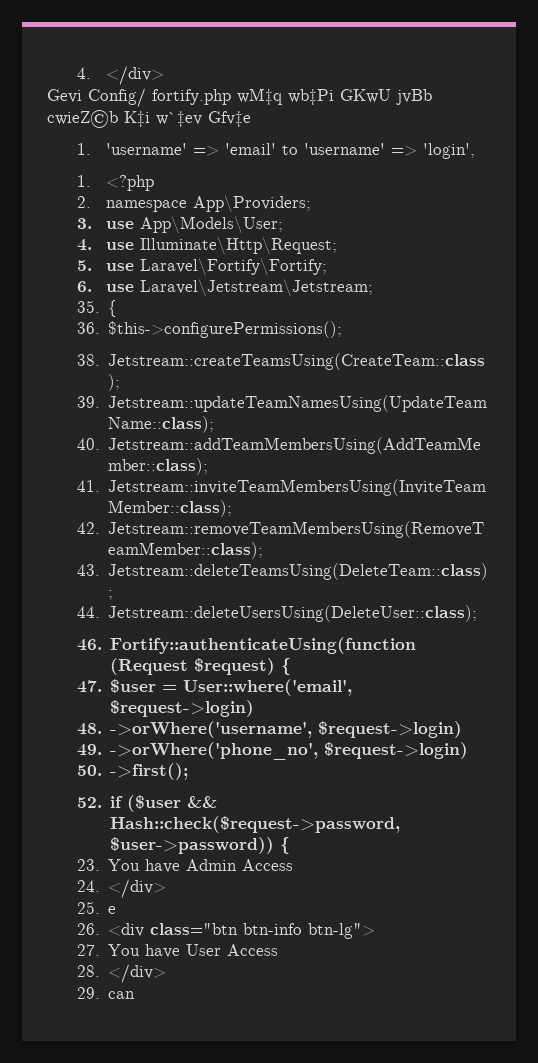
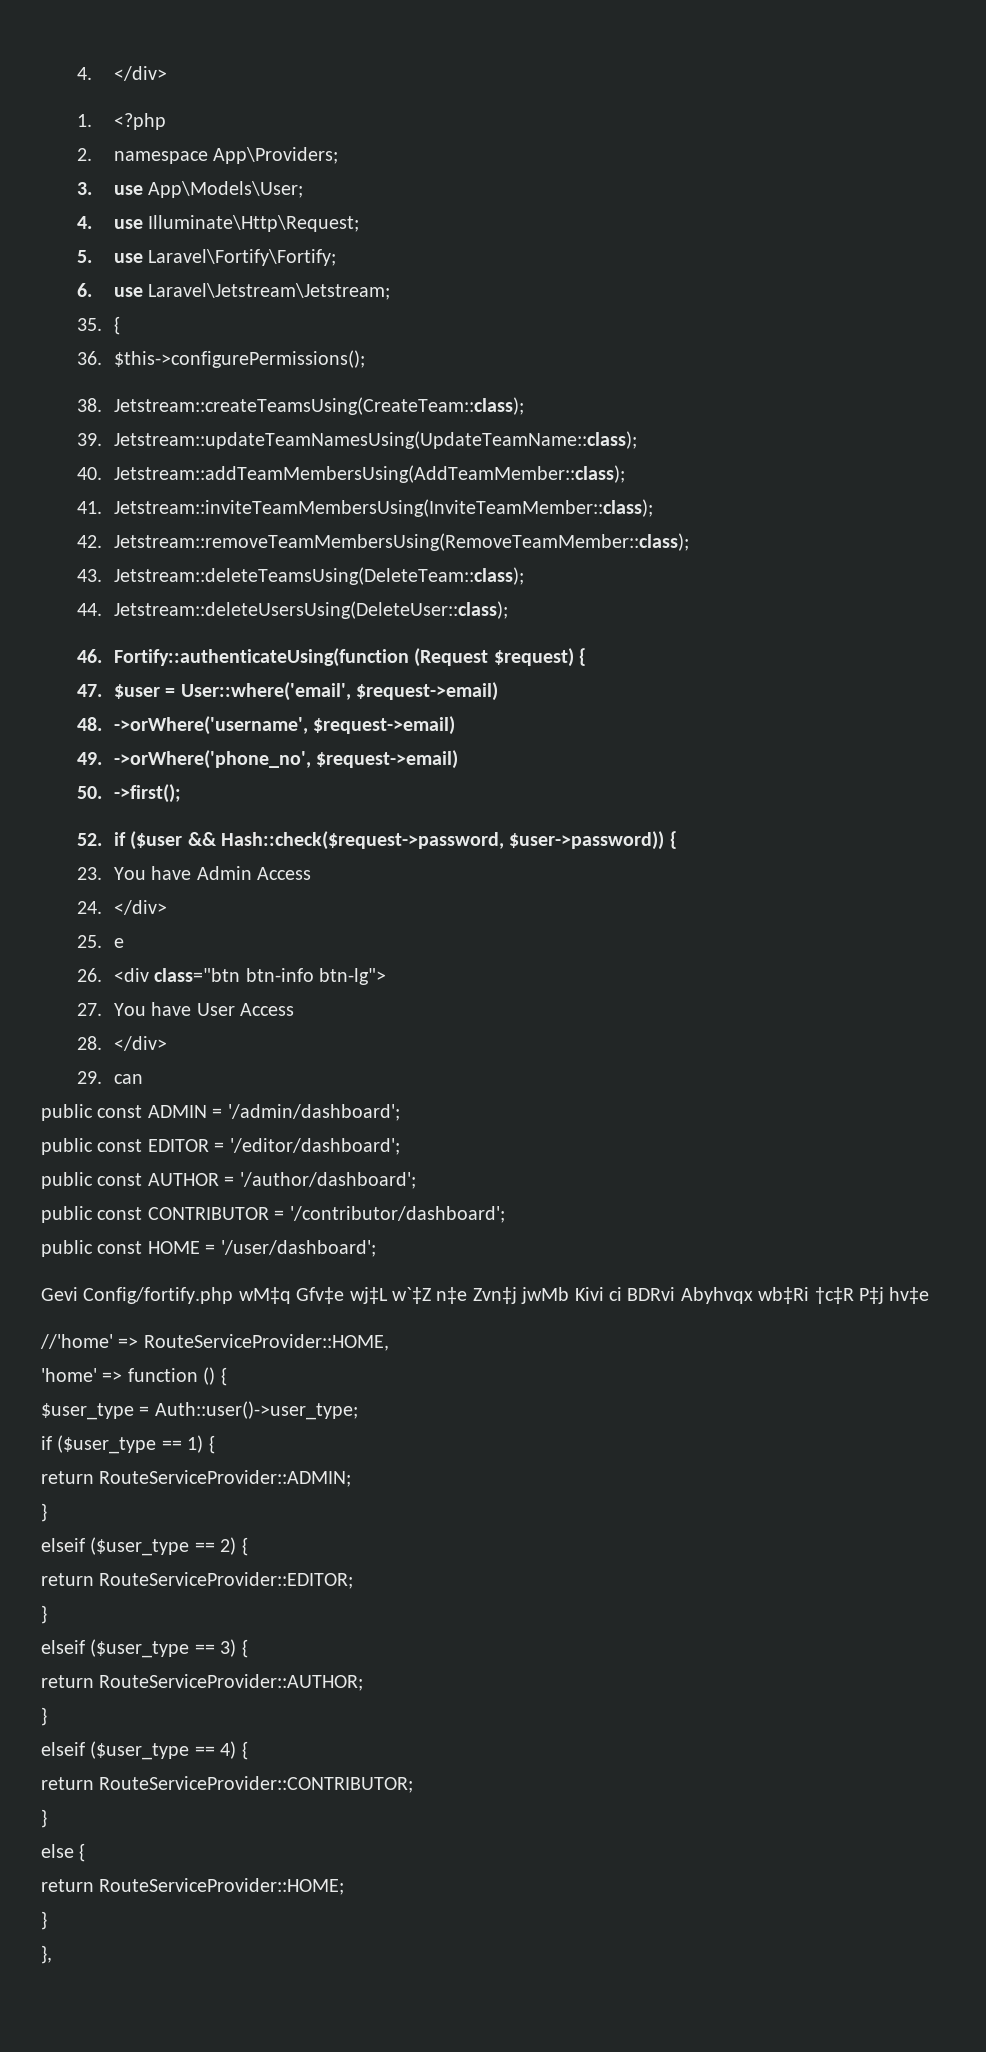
- Gevi Config/ fortify.php wM‡q wb‡Pi GKwU jvBb cwieZ©b K‡i w`‡ev Gfv‡e
- 1. 'username' => 'email' to 'username' => 'login',
- 47. $user = User::where('email', $request->login)
+ 47. $user = User::where('email', $request->email)
- 48. ->orWhere('username', $request->login)
+ 48. ->orWhere('username', $request->email)
- 49. ->orWhere('phone_no', $request->login)
+ 49. ->orWhere('phone_no', $request->email)
+ public const ADMIN = '/admin/dashboard';
+ public const EDITOR = '/editor/dashboard';
+ public const AUTHOR = '/author/dashboard';
+ public const CONTRIBUTOR = '/contributor/dashboard';
+ public const HOME = '/user/dashboard';
+ Gevi Config/fortify.php wM‡q Gfv‡e wj‡L w`‡Z n‡e Zvn‡j jwMb Kivi ci BDRvi Abyhvqx wb‡Ri †c‡R P‡j hv‡e
+ //'home' => RouteServiceProvider::HOME,
+ 'home' => function () {
+ $user_type = Auth::user()->user_type;
+ if ($user_type == 1) {
+ return RouteServiceProvider::ADMIN;
+ }
+ elseif ($user_type == 2) {
+ return RouteServiceProvider::EDITOR;
+ }
+ elseif ($user_type == 3) {
+ return RouteServiceProvider::AUTHOR;
+ }
+ elseif ($user_type == 4) {
+ return RouteServiceProvider::CONTRIBUTOR;
+ }
+ else {
+ return RouteServiceProvider::HOME;
+ }
+ },

